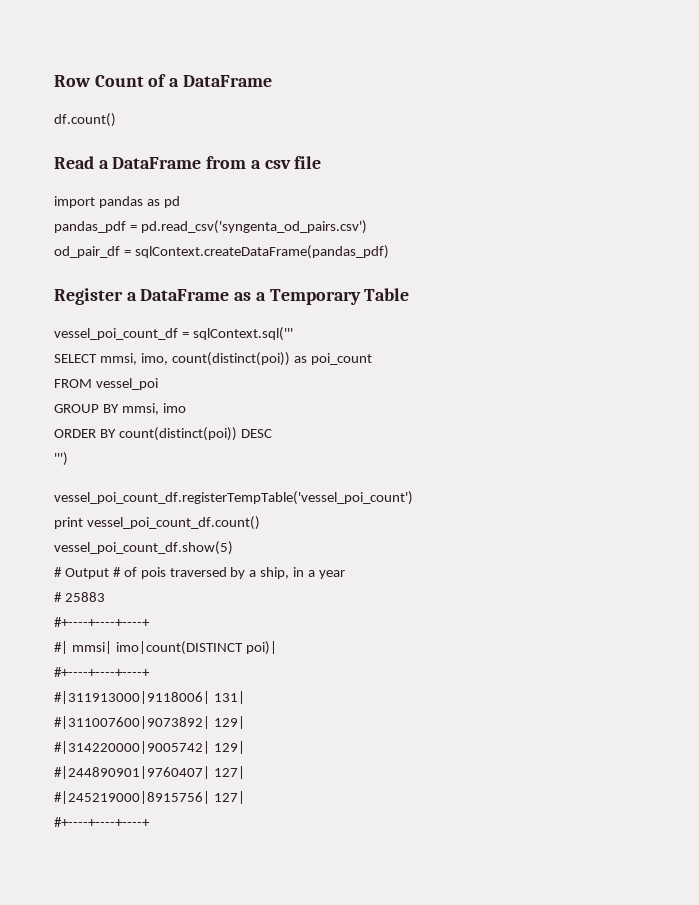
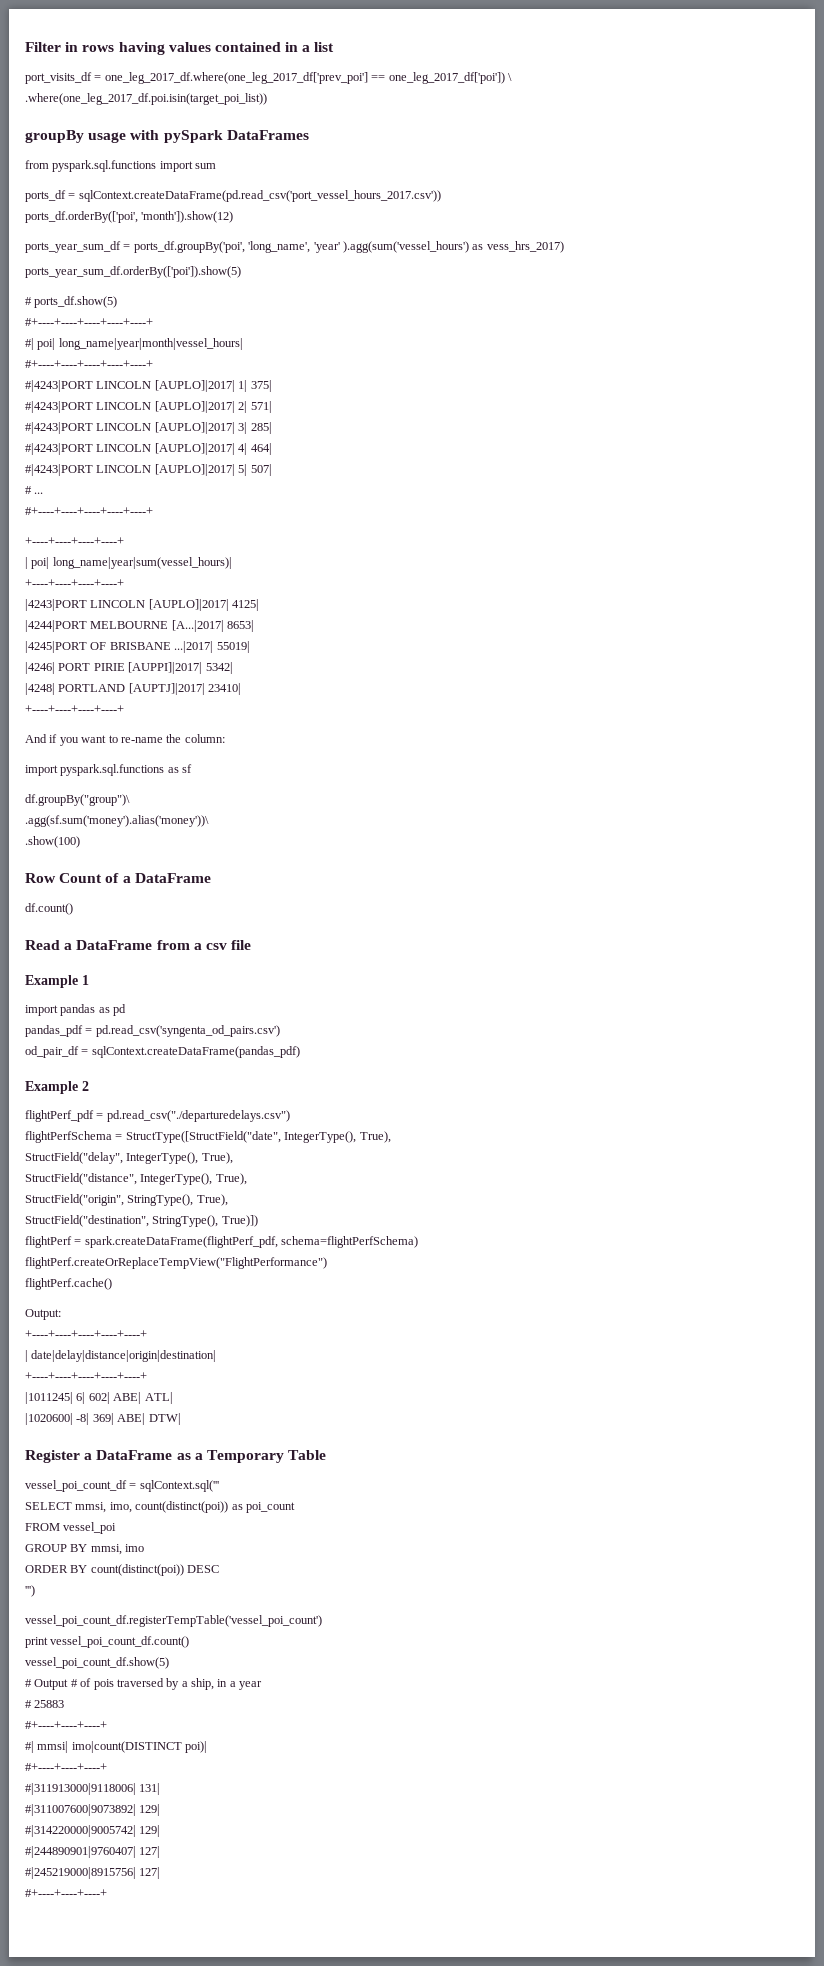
+ Filter in rows having values contained in a list
+ port_visits_df = one_leg_2017_df.where(one_leg_2017_df['prev_poi'] == one_leg_2017_df['poi']) \
+ .where(one_leg_2017_df.poi.isin(target_poi_list))
+ groupBy usage with pySpark DataFrames
+ from pyspark.sql.functions import sum
+ ports_df = sqlContext.createDataFrame(pd.read_csv('port_vessel_hours_2017.csv'))
+ ports_df.orderBy(['poi', 'month']).show(12)
+ ports_year_sum_df = ports_df.groupBy('poi', 'long_name', 'year' ).agg(sum('vessel_hours') as vess_hrs_2017)
+ ports_year_sum_df.orderBy(['poi']).show(5)
+ # ports_df.show(5)
+ #+----+----+----+----+----+
+ #| poi| long_name|year|month|vessel_hours|
+ #+----+----+----+----+----+
+ #|4243|PORT LINCOLN [AUPLO]|2017| 1| 375|
+ #|4243|PORT LINCOLN [AUPLO]|2017| 2| 571|
+ #|4243|PORT LINCOLN [AUPLO]|2017| 3| 285|
+ #|4243|PORT LINCOLN [AUPLO]|2017| 4| 464|
+ #|4243|PORT LINCOLN [AUPLO]|2017| 5| 507|
+ # ...
+ #+----+----+----+----+----+
+ +----+----+----+----+
+ | poi| long_name|year|sum(vessel_hours)|
+ +----+----+----+----+
+ |4243|PORT LINCOLN [AUPLO]|2017| 4125|
+ |4244|PORT MELBOURNE [A...|2017| 8653|
+ |4245|PORT OF BRISBANE ...|2017| 55019|
+ |4246| PORT PIRIE [AUPPI]|2017| 5342|
+ |4248| PORTLAND [AUPTJ]|2017| 23410|
+ +----+----+----+----+
+ And if you want to re-name the column:
+ import pyspark.sql.functions as sf
+ df.groupBy("group")\
+ .agg(sf.sum('money').alias('money'))\
+ .show(100)
+ Example 1
+ Example 2
+ flightPerf_pdf = pd.read_csv("./departuredelays.csv")
+ flightPerfSchema = StructType([StructField("date", IntegerType(), True),
+ StructField("delay", IntegerType(), True),
+ StructField("distance", IntegerType(), True),
+ StructField("origin", StringType(), True),
+ StructField("destination", StringType(), True)])
+ flightPerf = spark.createDataFrame(flightPerf_pdf, schema=flightPerfSchema)
+ flightPerf.createOrReplaceTempView("FlightPerformance")
+ flightPerf.cache()
+ Output:
+ +----+----+----+----+----+
+ | date|delay|distance|origin|destination|
+ +----+----+----+----+----+
+ |1011245| 6| 602| ABE| ATL|
+ |1020600| -8| 369| ABE| DTW|

